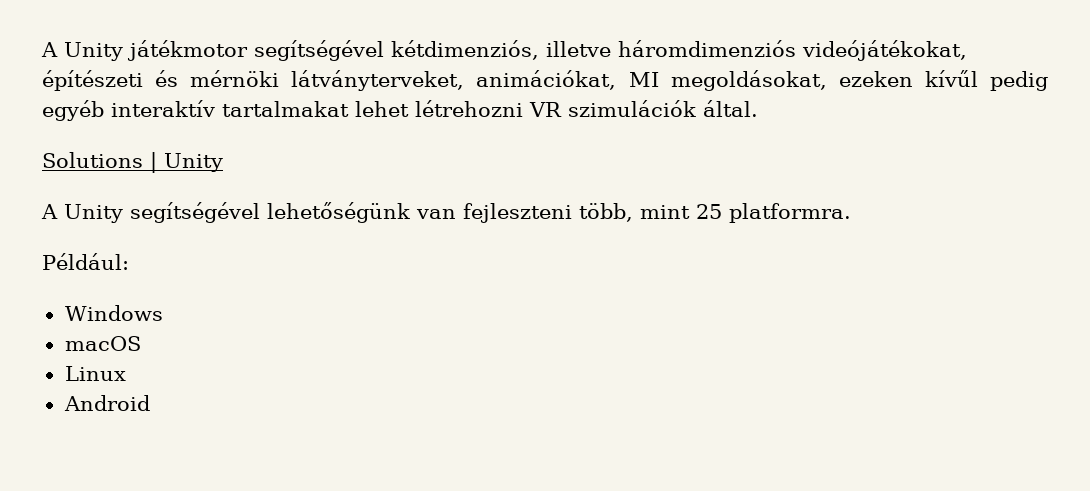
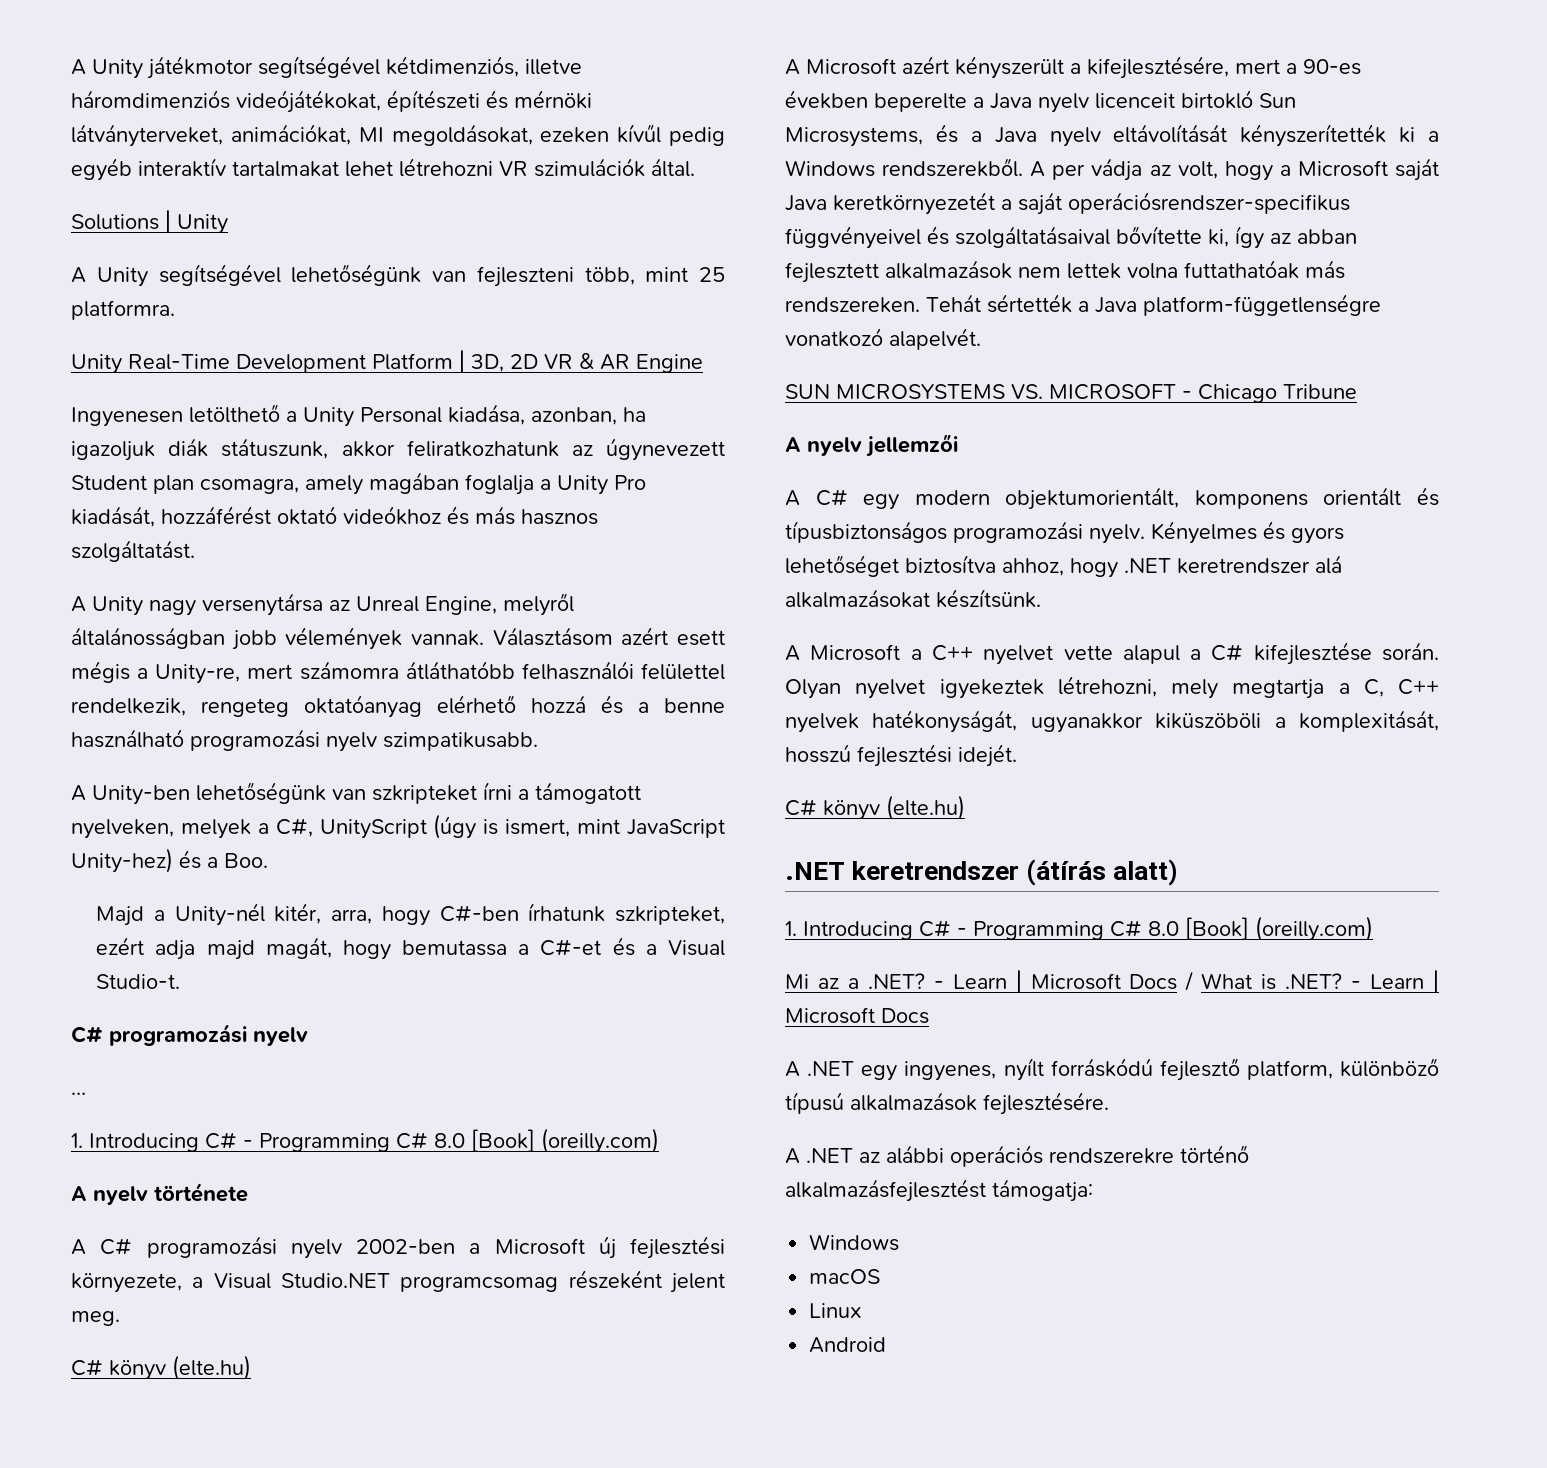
- Például:
+ Unity Real-Time Development Platform | 3D, 2D VR & AR Engine
+ Ingyenesen letölthető a Unity Personal kiadása, azonban, ha igazoljuk diák státuszunk, akkor feliratkozhatunk az úgynevezett Student plan csomagra, amely magában foglalja a Unity Pro kiadását, hozzáférést oktató videókhoz és más hasznos szolgáltatást.
+ A Unity nagy versenytársa az Unreal Engine, melyről általánosságban jobb vélemények vannak. Választásom azért esett mégis a Unity-re, mert számomra átláthatóbb felhasználói felülettel rendelkezik, rengeteg oktatóanyag elérhető hozzá és a benne használható programozási nyelv szimpatikusabb.
+ A Unity-ben lehetőségünk van szkripteket írni a támogatott nyelveken, melyek a C#, UnityScript (úgy is ismert, mint JavaScript Unity-hez) és a Boo.
+ Majd a Unity-nél kitér, arra, hogy C#-ben írhatunk szkripteket, ezért adja majd magát, hogy bemutassa a C#-et és a Visual Studio-t.
+ C# programozási nyelv
+ …
+ 1. Introducing C# - Programming C# 8.0 [Book] (oreilly.com)
+ A nyelv története
+ A C# programozási nyelv 2002-ben a Microsoft új fejlesztési környezete, a Visual Studio.NET programcsomag részeként jelent meg.
+ C# könyv (elte.hu)
+ A Microsoft azért kényszerült a kifejlesztésére, mert a 90-es években beperelte a Java nyelv licenceit birtokló Sun Microsystems, és a Java nyelv eltávolítását kényszerítették ki a Windows rendszerekből. A per vádja az volt, hogy a Microsoft saját Java keretkörnyezetét a saját operációsrendszer-specifikus függvényeivel és szolgáltatásaival bővítette ki, így az abban fejlesztett alkalmazások nem lettek volna futtathatóak más rendszereken. Tehát sértették a Java platform-függetlenségre vonatkozó alapelvét.
+ SUN MICROSYSTEMS VS. MICROSOFT - Chicago Tribune
+ A nyelv jellemzői
+ A C# egy modern objektumorientált, komponens orientált és típusbiztonságos programozási nyelv. Kényelmes és gyors lehetőséget biztosítva ahhoz, hogy .NET keretrendszer alá alkalmazásokat készítsünk.
+ A Microsoft a C++ nyelvet vette alapul a C# kifejlesztése során. Olyan nyelvet igyekeztek létrehozni, mely megtartja a C, C++ nyelvek hatékonyságát, ugyanakkor kiküszöböli a komplexitását, hosszú fejlesztési idejét.
+ C# könyv (elte.hu)
+ .NET keretrendszer (átírás alatt)
+ 1. Introducing C# - Programming C# 8.0 [Book] (oreilly.com)
+ Mi az a .NET? - Learn | Microsoft Docs / What is .NET? - Learn | Microsoft Docs
+ A .NET egy ingyenes, nyílt forráskódú fejlesztő platform, különböző típusú alkalmazások fejlesztésére.
+ A .NET az alábbi operációs rendszerekre történő alkalmazásfejlesztést támogatja:

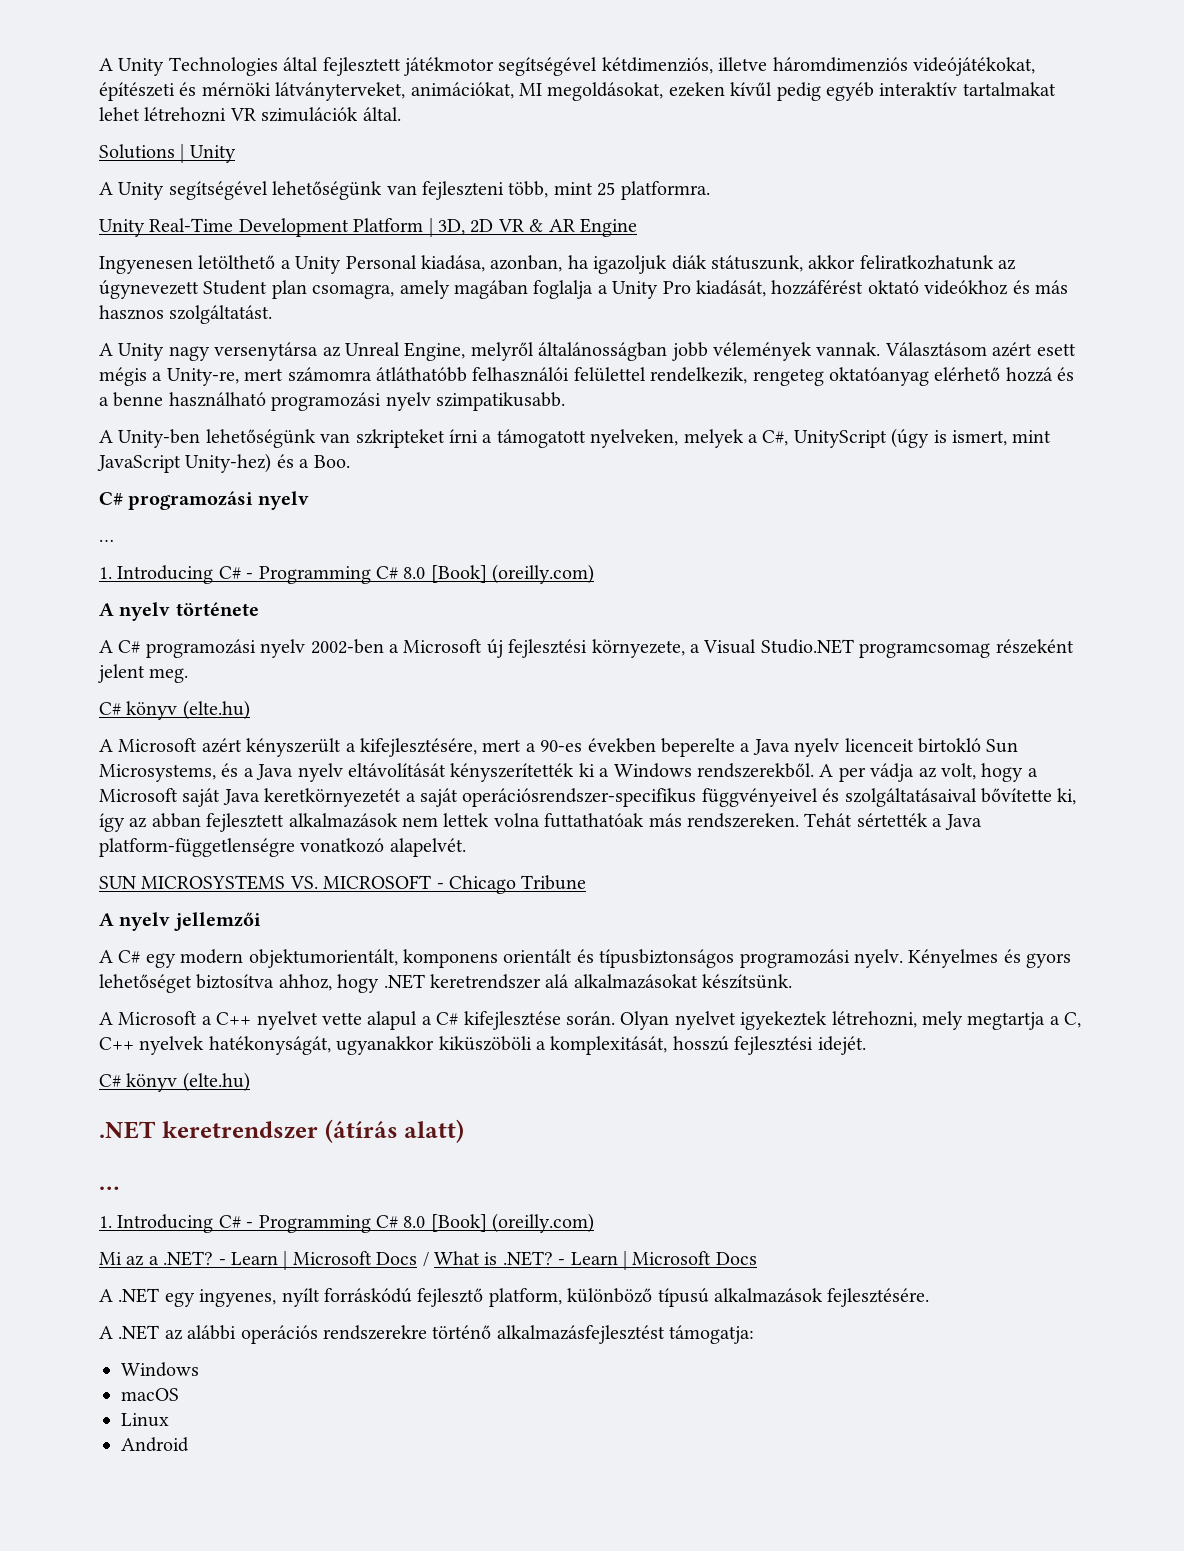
- A Unity játékmotor segítségével kétdimenziós, illetve háromdimenziós videójátékokat, építészeti és mérnöki látványterveket, animációkat, MI megoldásokat, ezeken kívűl pedig egyéb interaktív tartalmakat lehet létrehozni VR szimulációk által.
+ A Unity Technologies által fejlesztett játékmotor segítségével kétdimenziós, illetve háromdimenziós videójátékokat, építészeti és mérnöki látványterveket, animációkat, MI megoldásokat, ezeken kívűl pedig egyéb interaktív tartalmakat lehet létrehozni VR szimulációk által.
- Majd a Unity-nél kitér, arra, hogy C#-ben írhatunk szkripteket, ezért adja majd magát, hogy bemutassa a C#-et és a Visual Studio-t.
  .NET keretrendszer (átírás alatt)
+ …

